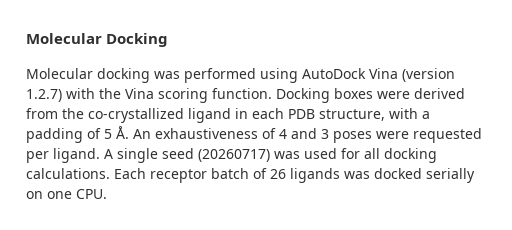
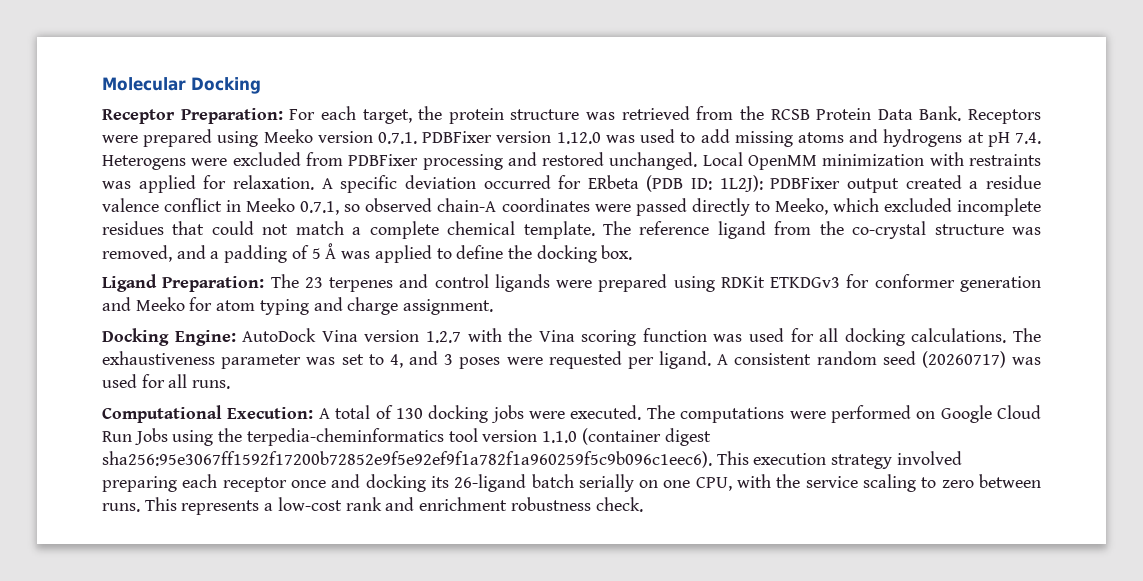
- Molecular docking was performed using AutoDock Vina (version 1.2.7) with the Vina scoring function. Docking boxes were derived from the co-crystallized ligand in each PDB structure, with a padding of 5 Å. An exhaustiveness of 4 and 3 poses were requested per ligand.
+ Receptor Preparation: For each target, the protein structure was retrieved from the RCSB Protein Data Bank. Receptors were prepared using Meeko version 0.7.1. PDBFixer version 1.12.0 was used to add missing atoms and hydrogens at pH 7.4. Heterogens were excluded from PDBFixer processing and restored unchanged. Local OpenMM minimization with restraints was applied for relaxation. A specific deviation occurred for ERbeta (PDB ID: 1L2J): PDBFixer output created a residue valence conflict in Meeko 0.7.1, so observed chain-A coordinates were passed directly to Meeko, which excluded incomplete residues that could not match a complete chemical template. The reference ligand from the co-crystal structure was removed, and a padding of 5 Å was applied to define the docking box.
+ Ligand Preparation: The 23 terpenes and control ligands were prepared using RDKit ETKDGv3 for conformer generation and Meeko for atom typing and charge assignment.
+ Docking Engine: AutoDock Vina version 1.2.7 with the Vina scoring function was used for all docking calculations. The exhaustiveness parameter was set to 4, and 3 poses were requested per ligand.
- A single seed (20260717) was used for all docking calculations. Each receptor batch of 26 ligands was docked serially on one CPU.
+ A consistent random seed (20260717) was used for all runs.
+ Computational Execution: A total of 130 docking jobs were executed. The computations were performed on Google Cloud Run Jobs using the terpedia-cheminformatics tool version 1.1.0 (container digest sha256:95e3067ff1592f17200b72852e9f5e92ef9f1a782f1a960259f5c9b096c1eec6). This execution strategy involved preparing each receptor once and docking its 26-ligand batch serially on one CPU, with the service scaling to zero between runs. This represents a low-cost rank and enrichment robustness check.

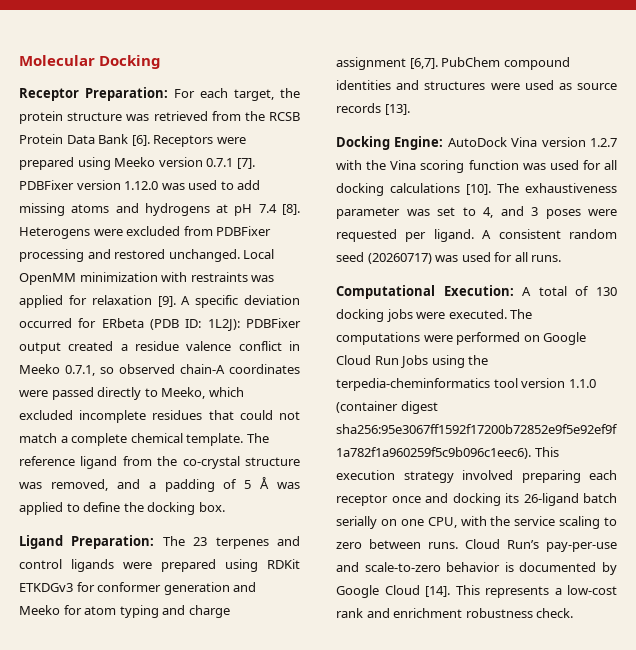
- Receptor Preparation: For each target, the protein structure was retrieved from the RCSB Protein Data Bank.
+ Receptor Preparation: For each target, the protein structure was retrieved from the RCSB Protein Data Bank [6].
- Receptors were prepared using Meeko version 0.7.1. PDBFixer version 1.12.0 was used to add missing atoms and hydrogens at pH 7.4. Heterogens were excluded from PDBFixer processing and restored unchanged.
+ Receptors were prepared using Meeko version 0.7.1 [7]. PDBFixer version 1.12.0 was used to add missing atoms and hydrogens at pH 7.4 [8]. Heterogens were excluded from PDBFixer processing and restored unchanged.
- Local OpenMM minimization with restraints was applied for relaxation.
+ Local OpenMM minimization with restraints was applied for relaxation [9].
- Ligand Preparation: The 23 terpenes and control ligands were prepared using RDKit ETKDGv3 for conformer generation and Meeko for atom typing and charge assignment.
+ Ligand Preparation: The 23 terpenes and control ligands were prepared using RDKit ETKDGv3 for conformer generation and Meeko for atom typing and charge assignment [6,7]. PubChem compound identities and structures were used as source records [13].
- Docking Engine: AutoDock Vina version 1.2.7 with the Vina scoring function was used for all docking calculations.
+ Docking Engine: AutoDock Vina version 1.2.7 with the Vina scoring function was used for all docking calculations [10].
+ Cloud Run’s pay-per-use and scale-to-zero behavior is documented by Google Cloud [14].

